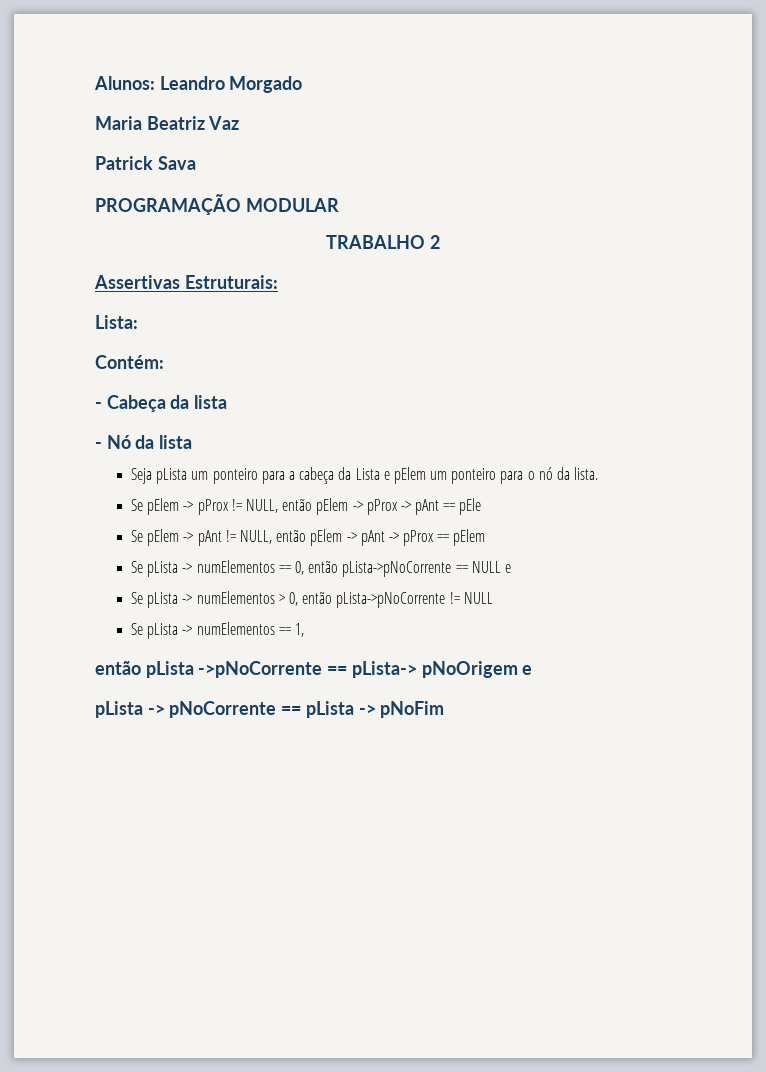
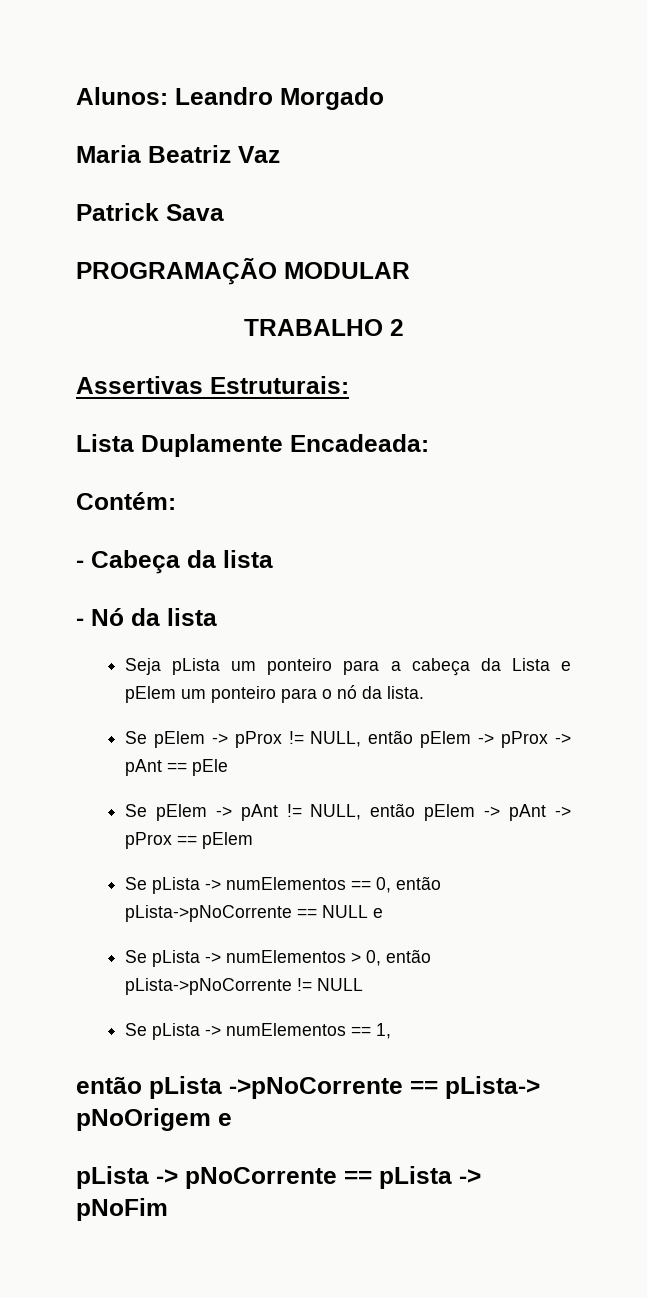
- Lista:
+ Lista Duplamente Encadeada:

